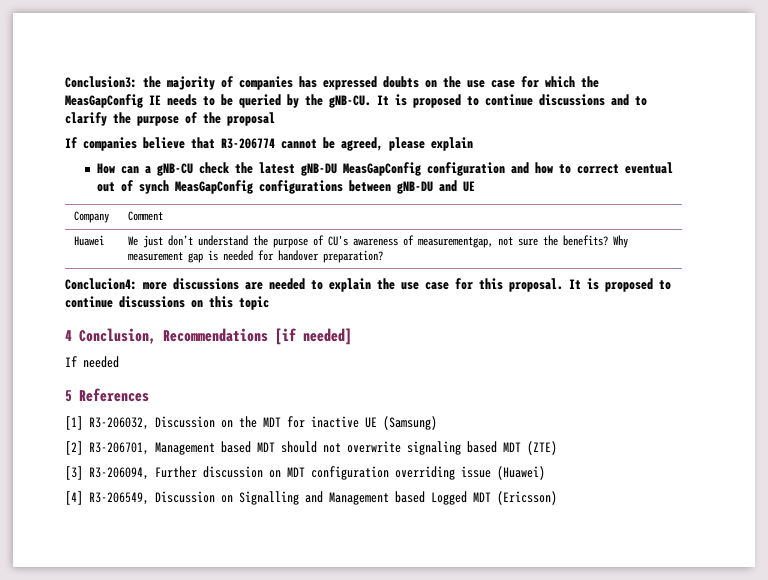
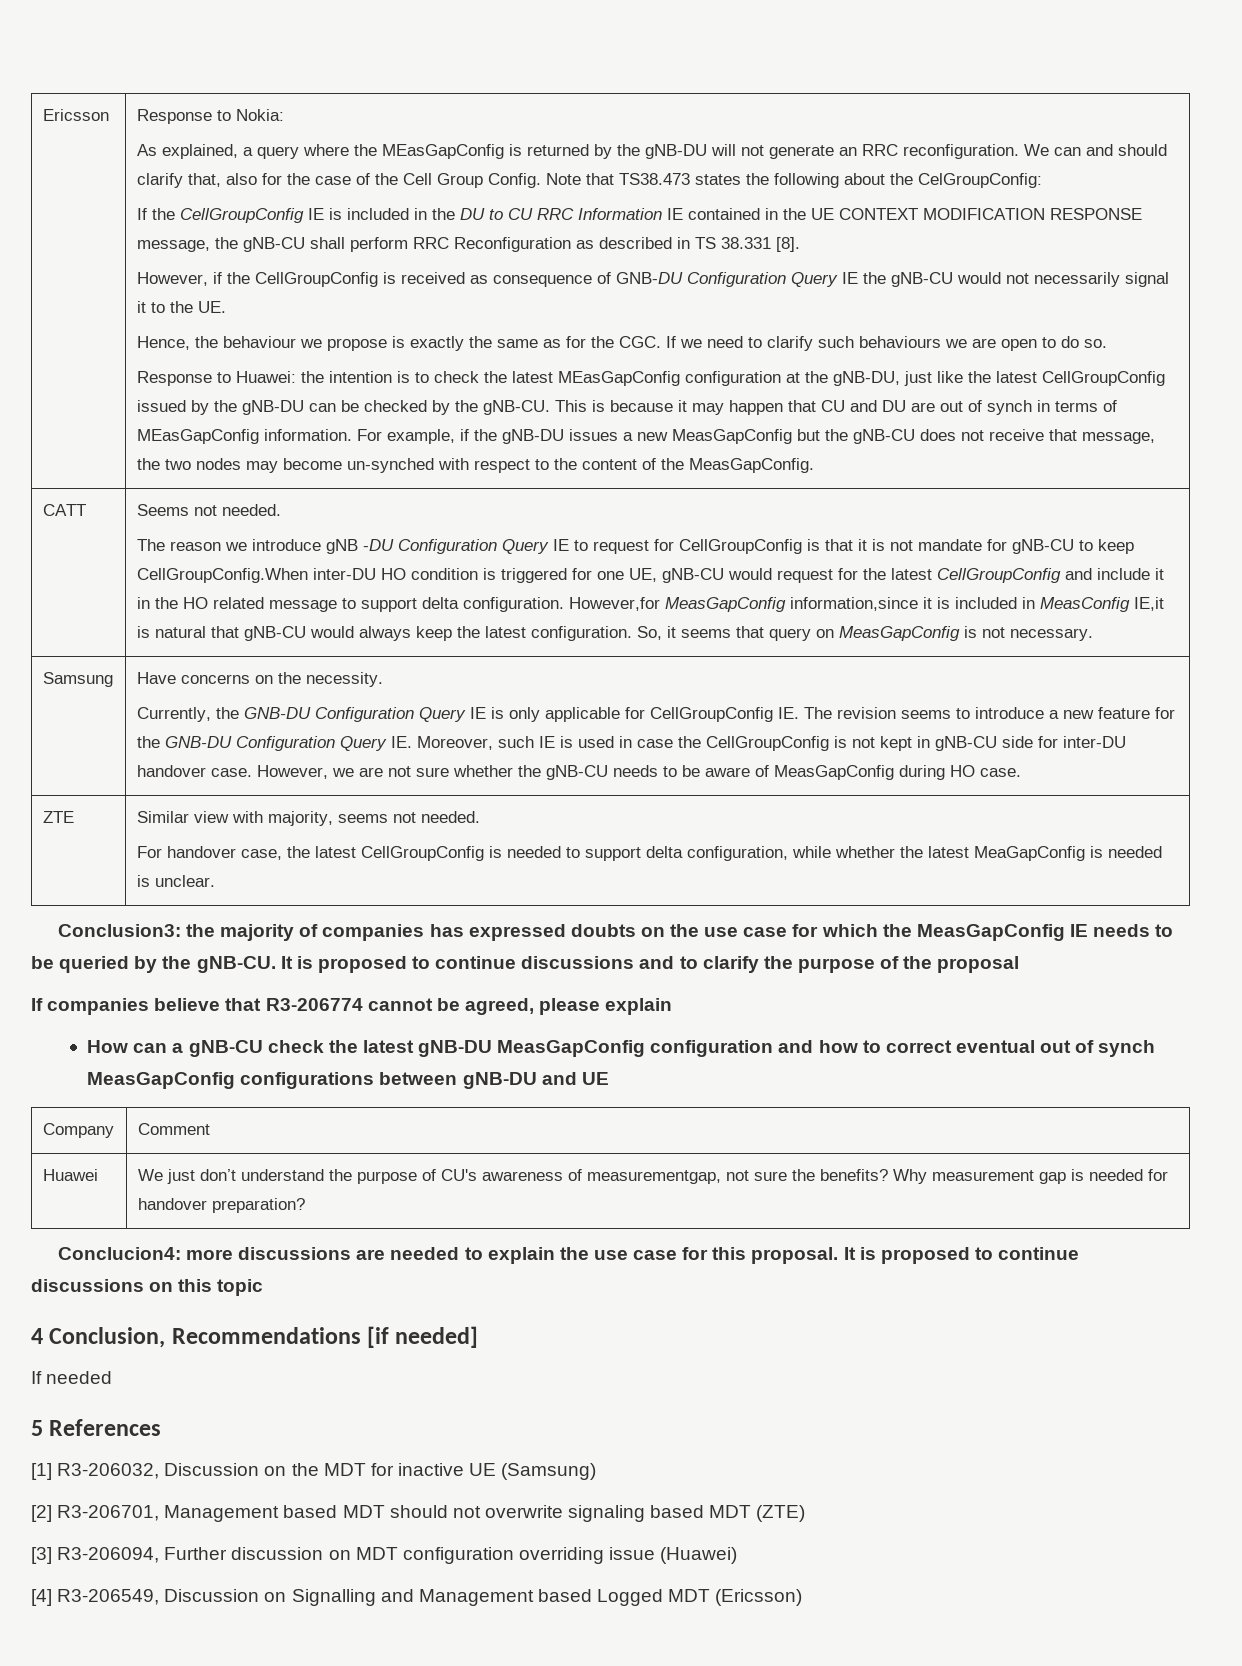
+ Ericsson | Response to Nokia:
+ As explained, a query where the MEasGapConfig is returned by the gNB-DU will not generate an RRC reconfiguration. We can and should clarify that, also for the case of the Cell Group Config. Note that TS38.473 states the following about the CelGroupConfig:
+ If the CellGroupConfig IE is included in the DU to CU RRC Information IE contained in the UE CONTEXT MODIFICATION RESPONSE message, the gNB-CU shall perform RRC Reconfiguration as described in TS 38.331 [8].
+ However, if the CellGroupConfig is received as consequence of GNB-DU Configuration Query IE the gNB-CU would not necessarily signal it to the UE.
+ Hence, the behaviour we propose is exactly the same as for the CGC. If we need to clarify such behaviours we are open to do so.
+ Response to Huawei: the intention is to check the latest MEasGapConfig configuration at the gNB-DU, just like the latest CellGroupConfig issued by the gNB-DU can be checked by the gNB-CU. This is because it may happen that CU and DU are out of synch in terms of MEasGapConfig information. For example, if the gNB-DU issues a new MeasGapConfig but the gNB-CU does not receive that message, the two nodes may become un-synched with respect to the content of the MeasGapConfig.
+ CATT | Seems not needed.
+ The reason we introduce gNB -DU Configuration Query IE to request for CellGroupConfig is that it is not mandate for gNB-CU to keep CellGroupConfig.When inter-DU HO condition is triggered for one UE, gNB-CU would request for the latest CellGroupConfig and include it in the HO related message to support delta configuration. However,for MeasGapConfig information,since it is included in MeasConfig IE,it is natural that gNB-CU would always keep the latest configuration. So, it seems that query on MeasGapConfig is not necessary.
+ Samsung | Have concerns on the necessity.
+ Currently, the GNB-DU Configuration Query IE is only applicable for CellGroupConfig IE. The revision seems to introduce a new feature for the GNB-DU Configuration Query IE. Moreover, such IE is used in case the CellGroupConfig is not kept in gNB-CU side for inter-DU handover case. However, we are not sure whether the gNB-CU needs to be aware of MeasGapConfig during HO case.
+ ZTE | Similar view with majority, seems not needed.
+ For handover case, the latest CellGroupConfig is needed to support delta configuration, while whether the latest MeaGapConfig is needed is unclear.

